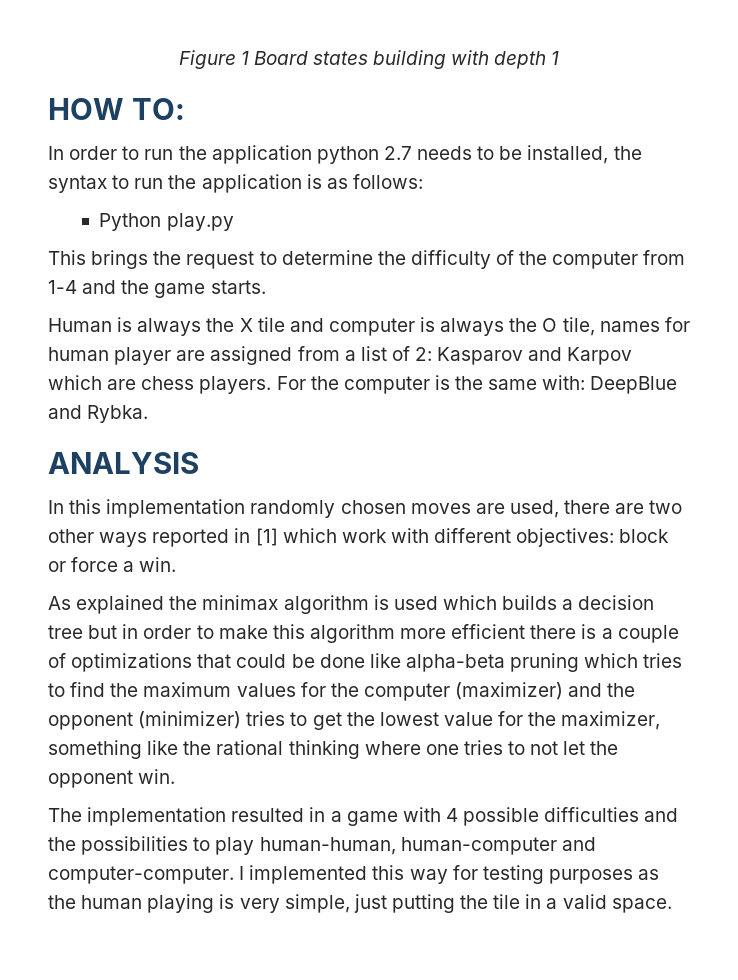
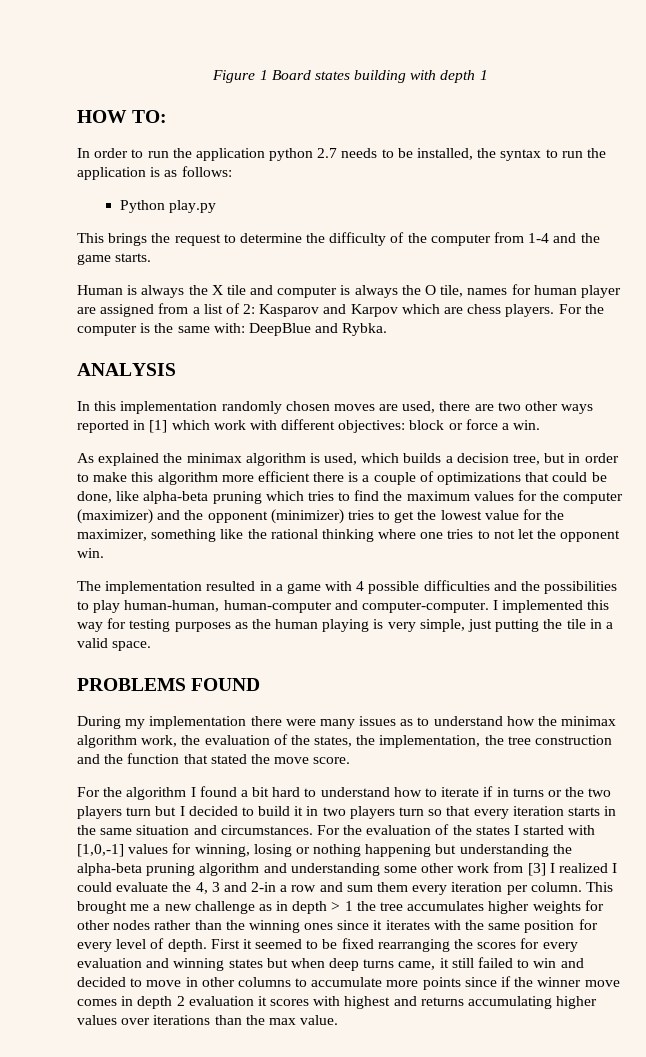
- As explained the minimax algorithm is used which builds a decision tree but in order to make this algorithm more efficient there is a couple of optimizations that could be done like alpha-beta pruning which tries to find the maximum values for the computer (maximizer) and the opponent (minimizer) tries to get the lowest value for the maximizer, something like the rational thinking where one tries to not let the opponent win.
+ As explained the minimax algorithm is used, which builds a decision tree, but in order to make this algorithm more efficient there is a couple of optimizations that could be done, like alpha-beta pruning which tries to find the maximum values for the computer (maximizer) and the opponent (minimizer) tries to get the lowest value for the maximizer, something like the rational thinking where one tries to not let the opponent win.
+ PROBLEMS FOUND
+ During my implementation there were many issues as to understand how the minimax algorithm work, the evaluation of the states, the implementation, the tree construction and the function that stated the move score.
+ For the algorithm I found a bit hard to understand how to iterate if in turns or the two players turn but I decided to build it in two players turn so that every iteration starts in the same situation and circumstances. For the evaluation of the states I started with [1,0,-1] values for winning, losing or nothing happening but understanding the alpha-beta pruning algorithm and understanding some other work from [3] I realized I could evaluate the 4, 3 and 2-in a row and sum them every iteration per column. This brought me a new challenge as in depth > 1 the tree accumulates higher weights for other nodes rather than the winning ones since it iterates with the same position for every level of depth. First it seemed to be fixed rearranging the scores for every evaluation and winning states but when deep turns came, it still failed to win and decided to move in other columns to accumulate more points since if the winner move comes in depth 2 evaluation it scores with highest and returns accumulating higher values over iterations than the max value.

